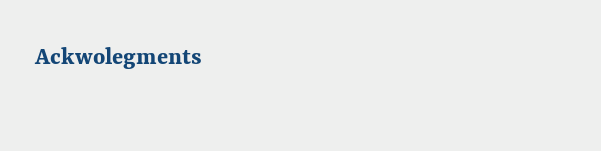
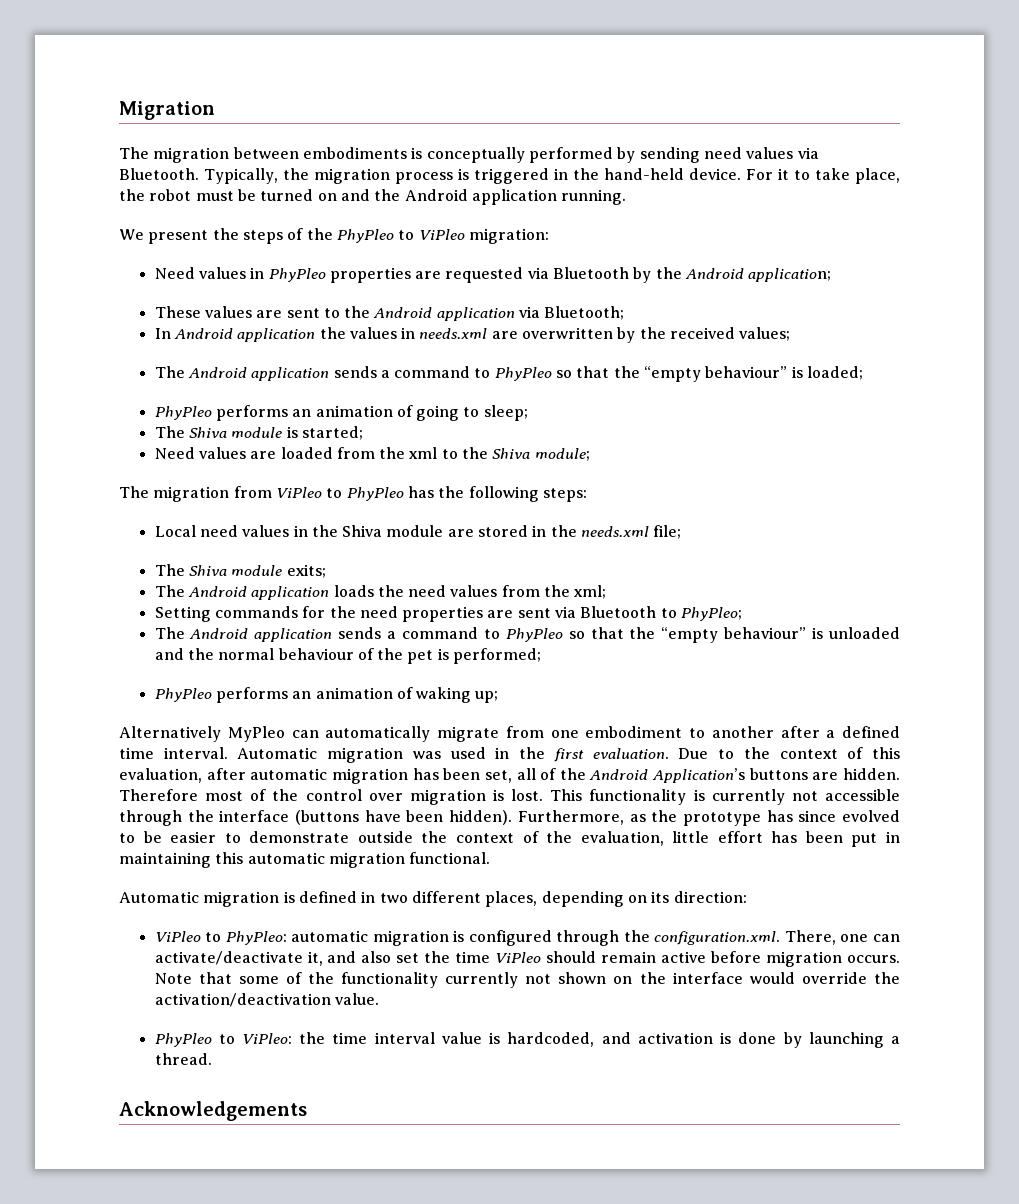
- Ackwolegments
+ Migration
+ The migration between embodiments is conceptually performed by sending need values via Bluetooth. Typically, the migration process is triggered in the hand-held device. For it to take place, the robot must be turned on and the Android application running.
+ We present the steps of the PhyPleo to ViPleo migration:
+ Need values in PhyPleo properties are requested via Bluetooth by the Android application;
+ These values are sent to the Android application via Bluetooth;
+ In Android application the values in needs.xml are overwritten by the received values;
+ The Android application sends a command to PhyPleo so that the “empty behaviour” is loaded;
+ PhyPleo performs an animation of going to sleep;
+ The Shiva module is started;
+ Need values are loaded from the xml to the Shiva module;
+ The migration from ViPleo to PhyPleo has the following steps:
+ Local need values in the Shiva module are stored in the needs.xml file;
+ The Shiva module exits;
+ The Android application loads the need values from the xml;
+ Setting commands for the need properties are sent via Bluetooth to PhyPleo;
+ The Android application sends a command to PhyPleo so that the “empty behaviour” is unloaded and the normal behaviour of the pet is performed;
+ PhyPleo performs an animation of waking up;
+ Alternatively MyPleo can automatically migrate from one embodiment to another after a defined time interval. Automatic migration was used in the first evaluation. Due to the context of this evaluation, after automatic migration has been set, all of the Android Application’s buttons are hidden. Therefore most of the control over migration is lost. This functionality is currently not accessible through the interface (buttons have been hidden). Furthermore, as the prototype has since evolved to be easier to demonstrate outside the context of the evaluation, little effort has been put in maintaining this automatic migration functional.
+ Automatic migration is defined in two different places, depending on its direction:
+ ViPleo to PhyPleo: automatic migration is configured through the configuration.xml. There, one can activate/deactivate it, and also set the time ViPleo should remain active before migration occurs. Note that some of the functionality currently not shown on the interface would override the activation/deactivation value.
+ PhyPleo to ViPleo: the time interval value is hardcoded, and activation is done by launching a thread.
+ Acknowledgements

